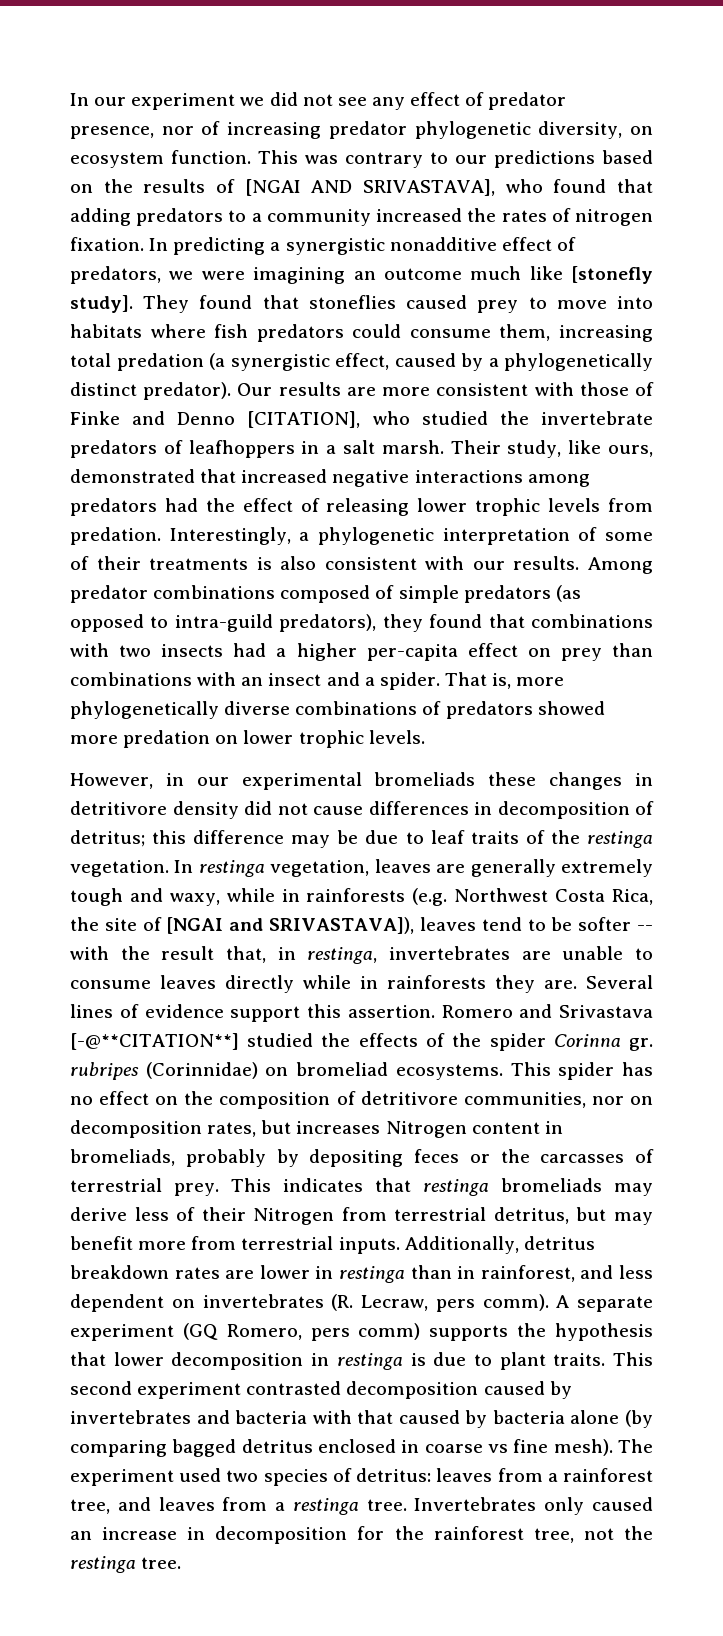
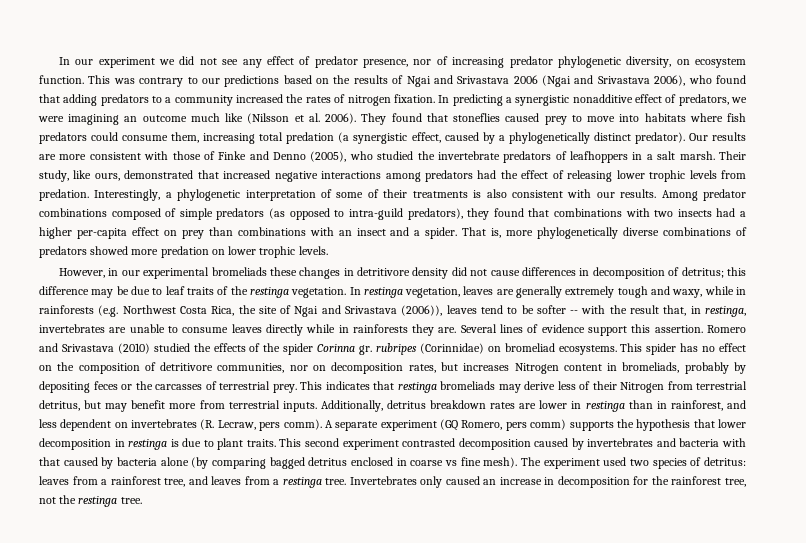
- This was contrary to our predictions based on the results of [NGAI AND SRIVASTAVA], who found that adding predators to a community increased the rates of nitrogen fixation.
+ This was contrary to our predictions based on the results of Ngai and Srivastava 2006 (Ngai and Srivastava 2006), who found that adding predators to a community increased the rates of nitrogen fixation.
- In predicting a synergistic nonadditive effect of predators, we were imagining an outcome much like [stonefly study].
+ In predicting a synergistic nonadditive effect of predators, we were imagining an outcome much like (Nilsson et al. 2006).
- Our results are more consistent with those of Finke and Denno [CITATION], who studied the invertebrate predators of leafhoppers in a salt marsh.
+ Our results are more consistent with those of Finke and Denno (2005), who studied the invertebrate predators of leafhoppers in a salt marsh.
- In restinga vegetation, leaves are generally extremely tough and waxy, while in rainforests (e.g. Northwest Costa Rica, the site of [NGAI and SRIVASTAVA]), leaves tend to be softer -- with the result that, in restinga, invertebrates are unable to consume leaves directly while in rainforests they are.
+ In restinga vegetation, leaves are generally extremely tough and waxy, while in rainforests (e.g. Northwest Costa Rica, the site of Ngai and Srivastava (2006)), leaves tend to be softer -- with the result that, in restinga, invertebrates are unable to consume leaves directly while in rainforests they are.
- Romero and Srivastava [-@**CITATION**] studied the effects of the spider Corinna gr. rubripes (Corinnidae) on bromeliad ecosystems.
+ Romero and Srivastava (2010) studied the effects of the spider Corinna gr. rubripes (Corinnidae) on bromeliad ecosystems.

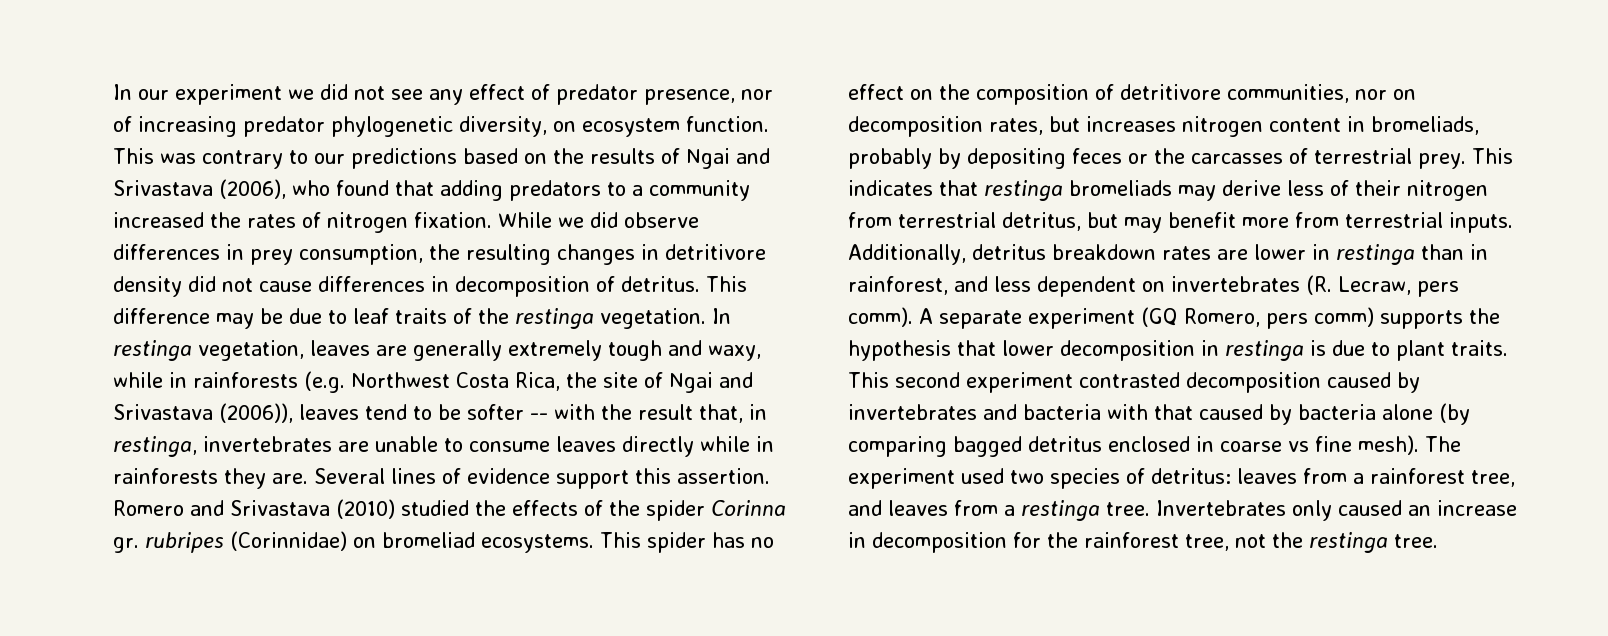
- This was contrary to our predictions based on the results of Ngai and Srivastava 2006 (Ngai and Srivastava 2006), who found that adding predators to a community increased the rates of nitrogen fixation.
+ This was contrary to our predictions based on the results of Ngai and Srivastava (2006), who found that adding predators to a community increased the rates of nitrogen fixation.
- In predicting a synergistic nonadditive effect of predators, we were imagining an outcome much like (Nilsson et al. 2006). They found that stoneflies caused prey to move into habitats where fish predators could consume them, increasing total predation (a synergistic effect, caused by a phylogenetically distinct predator). Our results are more consistent with those of Finke and Denno (2005), who studied the invertebrate predators of leafhoppers in a salt marsh. Their study, like ours, demonstrated that increased negative interactions among predators had the effect of releasing lower trophic levels from predation. Interestingly, a phylogenetic interpretation of some of their treatments is also consistent with our results. Among predator combinations composed of simple predators (as opposed to intra-guild predators), they found that combinations with two insects had a higher per-capita effect on prey than combinations with an insect and a spider. That is, more phylogenetically diverse combinations of predators showed more predation on lower trophic levels.
- However, in our experimental bromeliads these changes in detritivore density did not cause differences in decomposition of detritus; this difference may be due to leaf traits of the restinga vegetation.
+ While we did observe differences in prey consumption, the resulting changes in detritivore density did not cause differences in decomposition of detritus. This difference may be due to leaf traits of the restinga vegetation.
- This spider has no effect on the composition of detritivore communities, nor on decomposition rates, but increases Nitrogen content in bromeliads, probably by depositing feces or the carcasses of terrestrial prey.
+ This spider has no effect on the composition of detritivore communities, nor on decomposition rates, but increases nitrogen content in bromeliads, probably by depositing feces or the carcasses of terrestrial prey.
- This indicates that restinga bromeliads may derive less of their Nitrogen from terrestrial detritus, but may benefit more from terrestrial inputs.
+ This indicates that restinga bromeliads may derive less of their nitrogen from terrestrial detritus, but may benefit more from terrestrial inputs.

